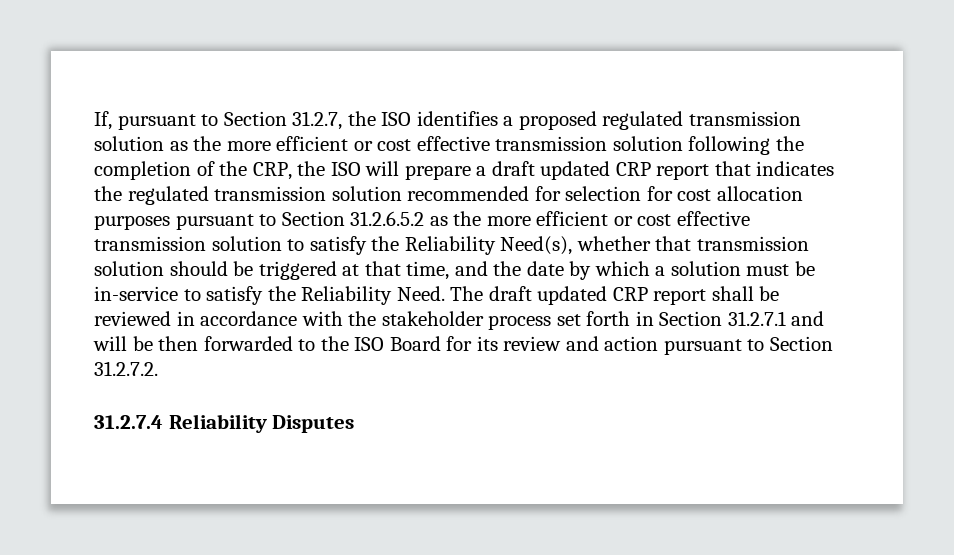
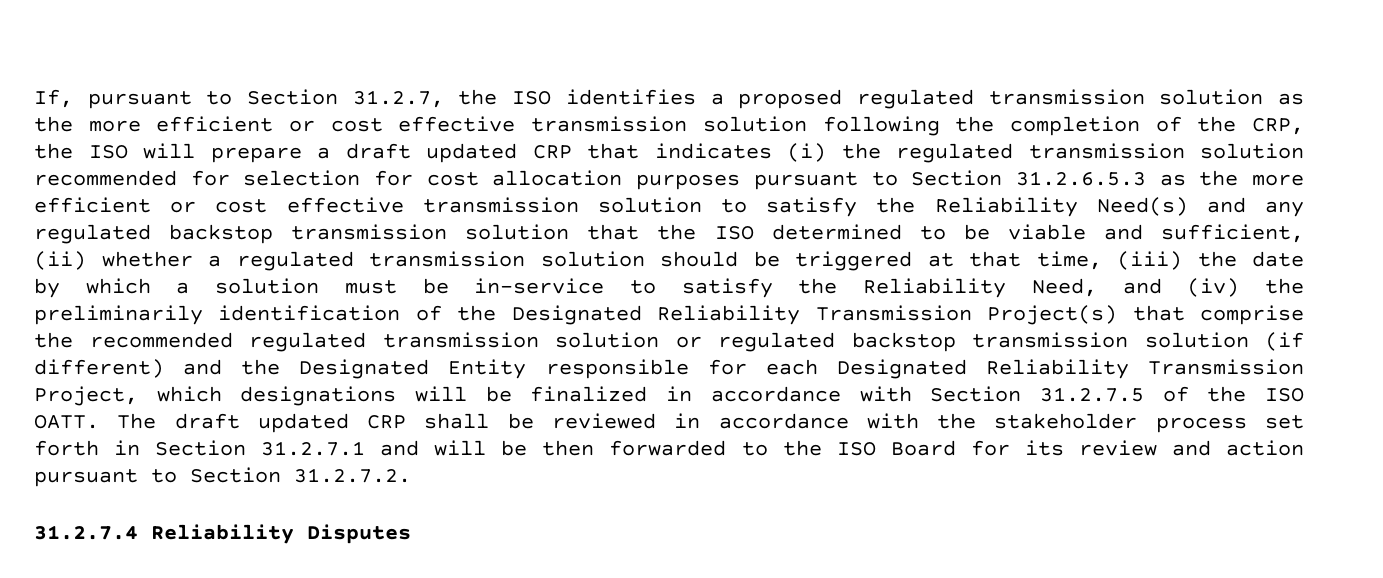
- If, pursuant to Section 31.2.7, the ISO identifies a proposed regulated transmission solution as the more efficient or cost effective transmission solution following the completion of the CRP, the ISO will prepare a draft updated CRP report that indicates the regulated transmission solution recommended for selection for cost allocation purposes pursuant to Section 31.2.6.5.2 as the more efficient or cost effective transmission solution to satisfy the Reliability Need(s), whether that transmission solution should be triggered at that time, and the date by which a solution must be in-service to satisfy the Reliability Need.
+ If, pursuant to Section 31.2.7, the ISO identifies a proposed regulated transmission solution as the more efficient or cost effective transmission solution following the completion of the CRP, the ISO will prepare a draft updated CRP that indicates (i) the regulated transmission solution recommended for selection for cost allocation purposes pursuant to Section 31.2.6.5.3 as the more efficient or cost effective transmission solution to satisfy the Reliability Need(s) and any regulated backstop transmission solution that the ISO determined to be viable and sufficient, (ii) whether a regulated transmission solution should be triggered at that time, (iii) the date by which a solution must be in-service to satisfy the Reliability Need, and (iv) the preliminarily identification of the Designated Reliability Transmission Project(s) that comprise the recommended regulated transmission solution or regulated backstop transmission solution (if different) and the Designated Entity responsible for each Designated Reliability Transmission Project, which designations will be finalized in accordance with Section 31.2.7.5 of the ISO OATT.
- The draft updated CRP report shall be reviewed in accordance with the stakeholder process set forth in Section 31.2.7.1 and will be then forwarded to the ISO Board for its review and action pursuant to Section 31.2.7.2.
+ The draft updated CRP shall be reviewed in accordance with the stakeholder process set forth in Section 31.2.7.1 and will be then forwarded to the ISO Board for its review and action pursuant to Section 31.2.7.2.

